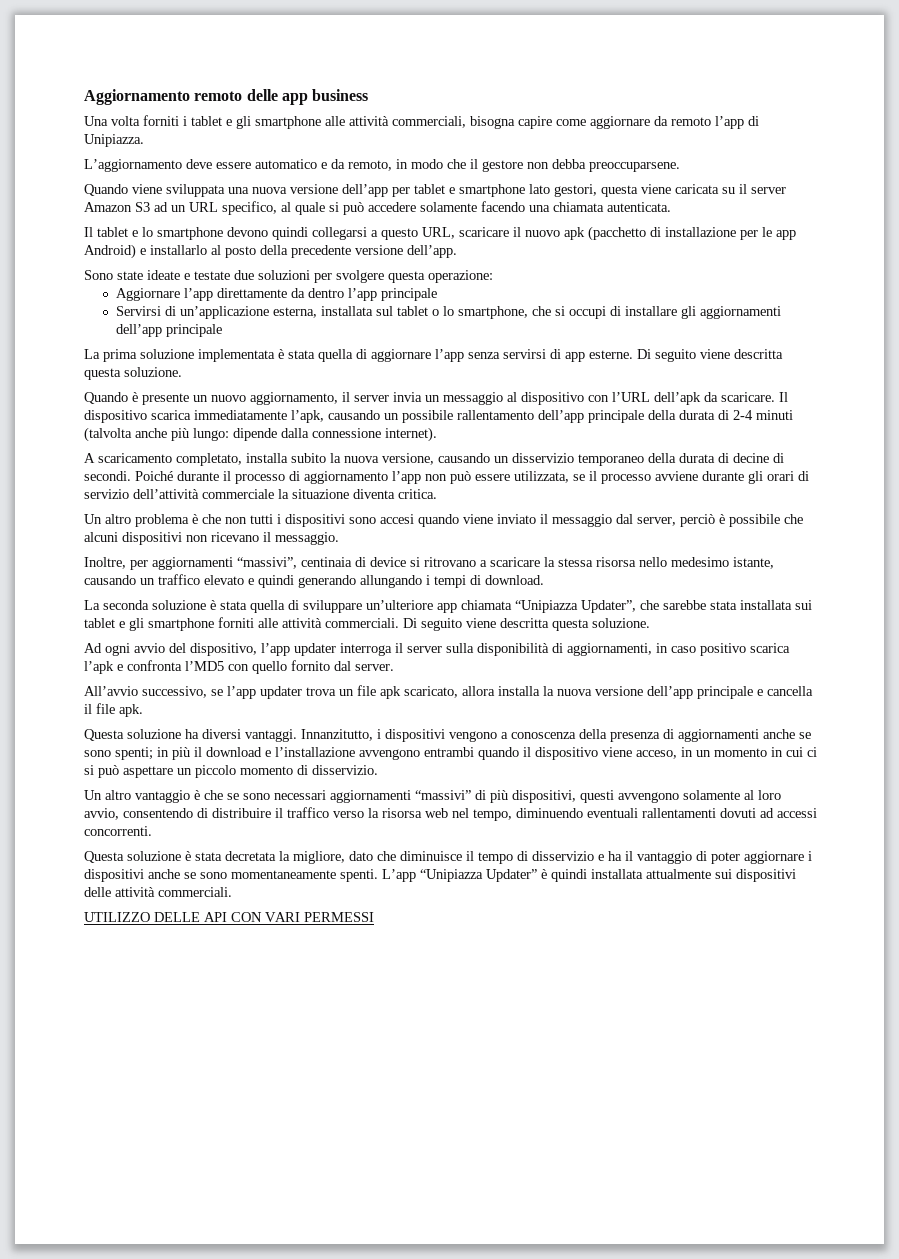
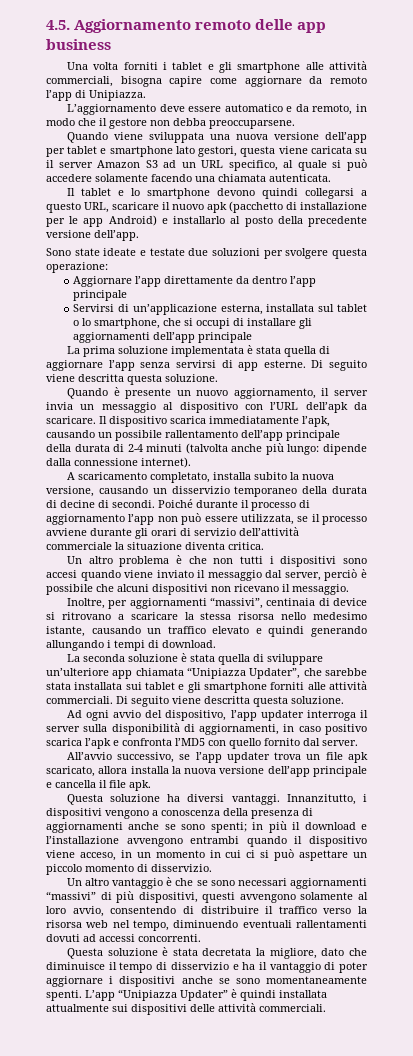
- Aggiornamento remoto delle app business
+ 4.5. Aggiornamento remoto delle app business
- UTILIZZO DELLE API CON VARI PERMESSI

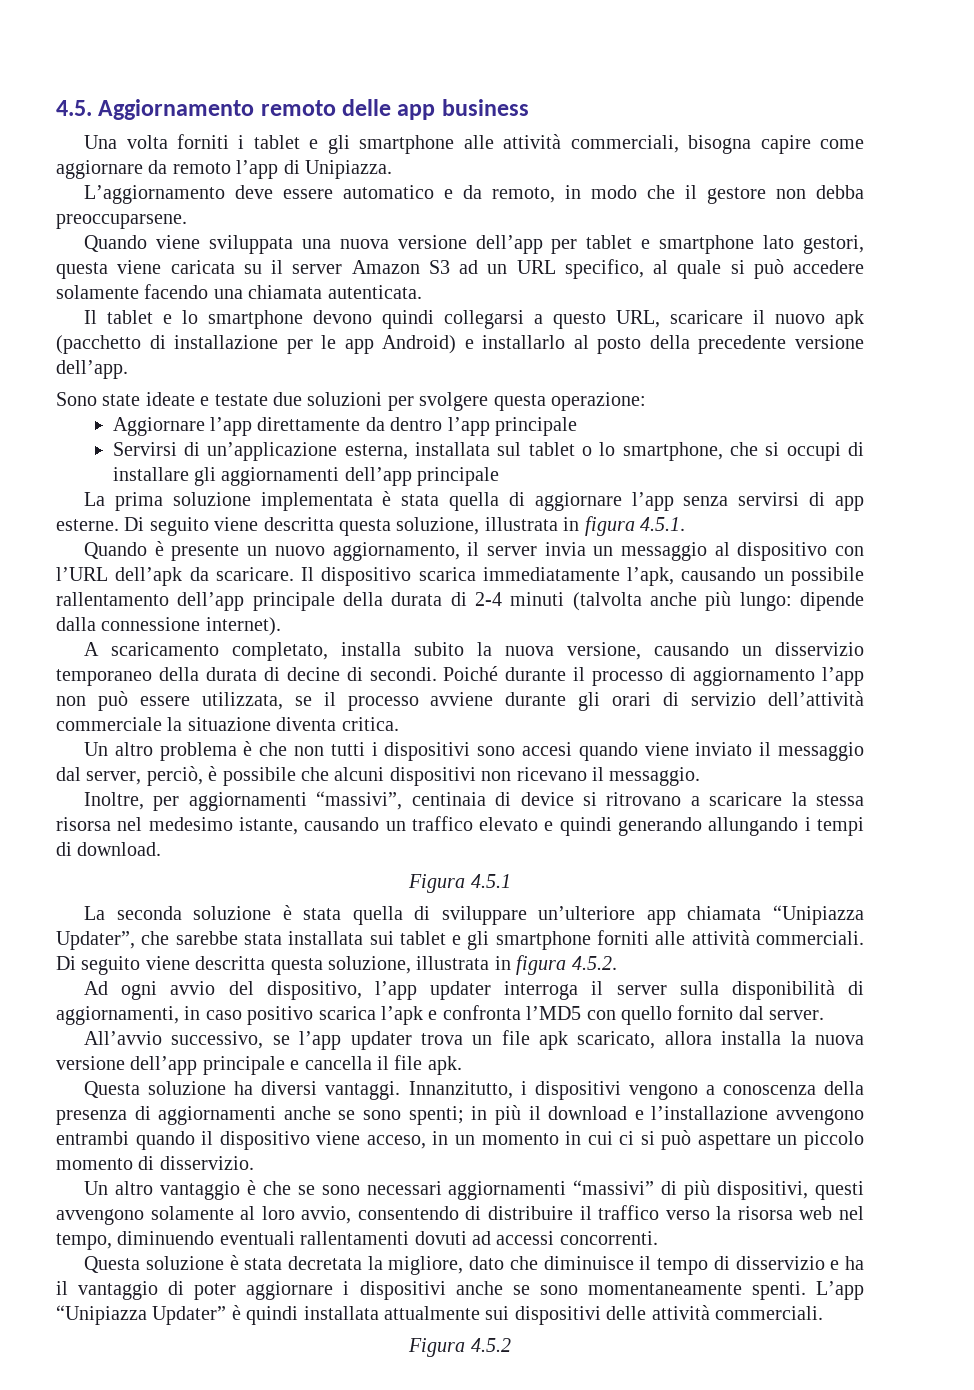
- La prima soluzione implementata è stata quella di aggiornare l’app senza servirsi di app esterne. Di seguito viene descritta questa soluzione.
+ La prima soluzione implementata è stata quella di aggiornare l’app senza servirsi di app esterne. Di seguito viene descritta questa soluzione, illustrata in figura 4.5.1.
- Un altro problema è che non tutti i dispositivi sono accesi quando viene inviato il messaggio dal server, perciò è possibile che alcuni dispositivi non ricevano il messaggio.
+ Un altro problema è che non tutti i dispositivi sono accesi quando viene inviato il messaggio dal server, perciò, è possibile che alcuni dispositivi non ricevano il messaggio.
- Inoltre, per aggiornamenti “massivi”, centinaia di device si ritrovano a scaricare la stessa risorsa nello medesimo istante, causando un traffico elevato e quindi generando allungando i tempi di download.
+ Inoltre, per aggiornamenti “massivi”, centinaia di device si ritrovano a scaricare la stessa risorsa nel medesimo istante, causando un traffico elevato e quindi generando allungando i tempi di download.
+ Figura 4.5.1
- La seconda soluzione è stata quella di sviluppare un’ulteriore app chiamata “Unipiazza Updater”, che sarebbe stata installata sui tablet e gli smartphone forniti alle attività commerciali. Di seguito viene descritta questa soluzione.
+ La seconda soluzione è stata quella di sviluppare un’ulteriore app chiamata “Unipiazza Updater”, che sarebbe stata installata sui tablet e gli smartphone forniti alle attività commerciali. Di seguito viene descritta questa soluzione, illustrata in figura 4.5.2.
+ Figura 4.5.2

